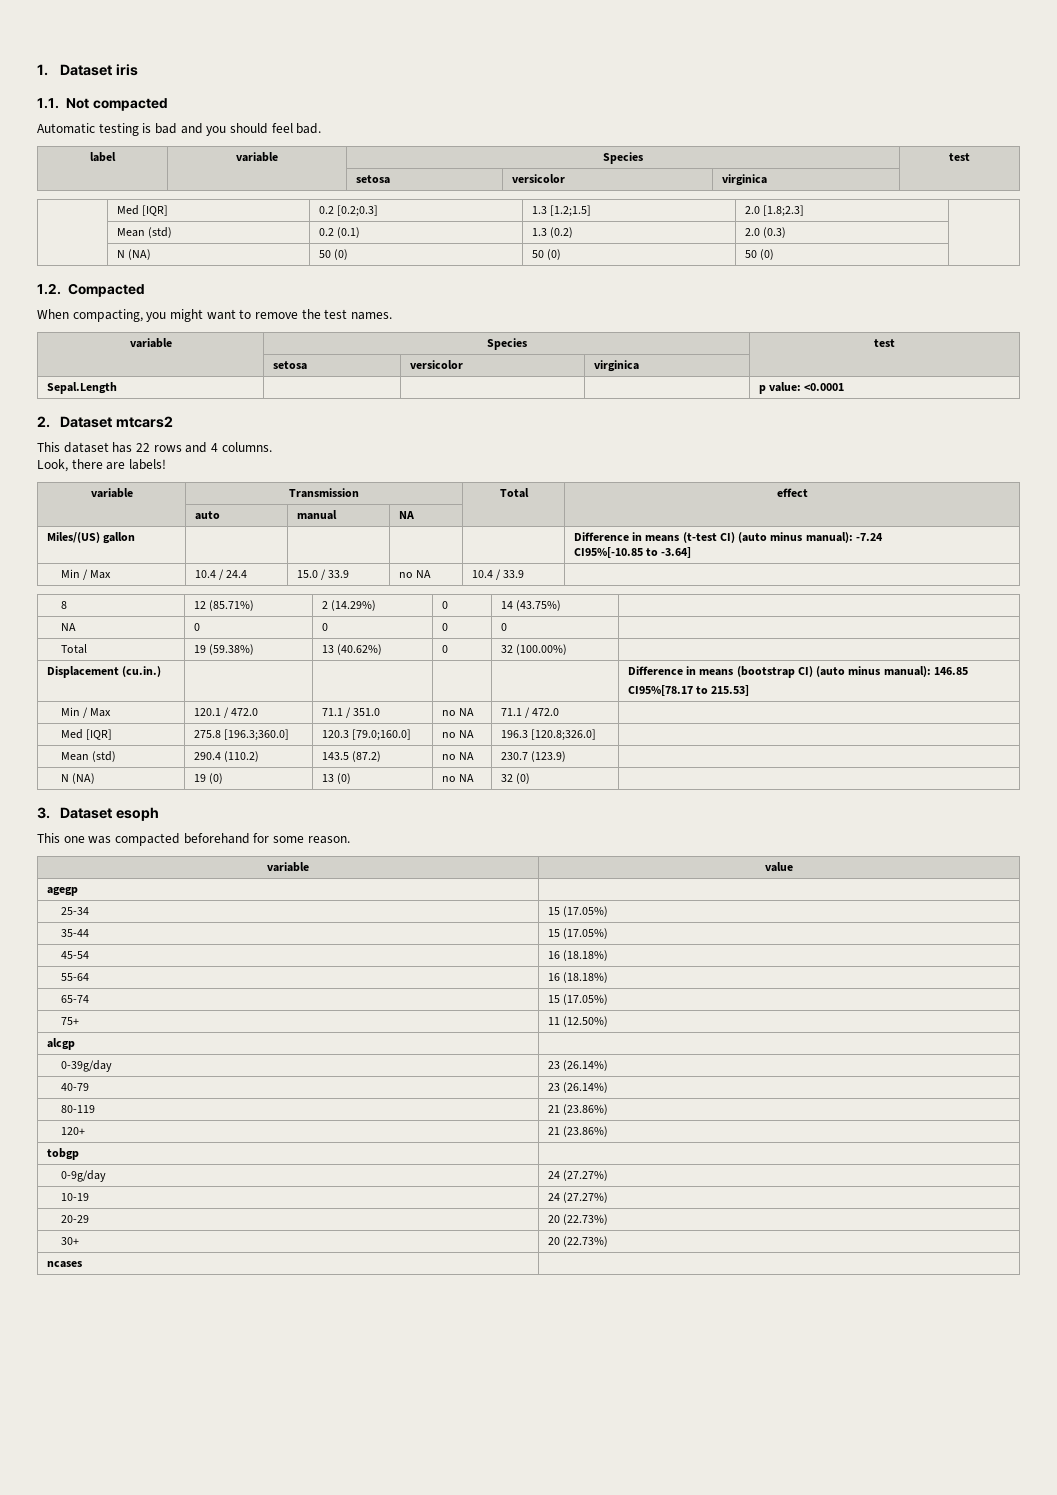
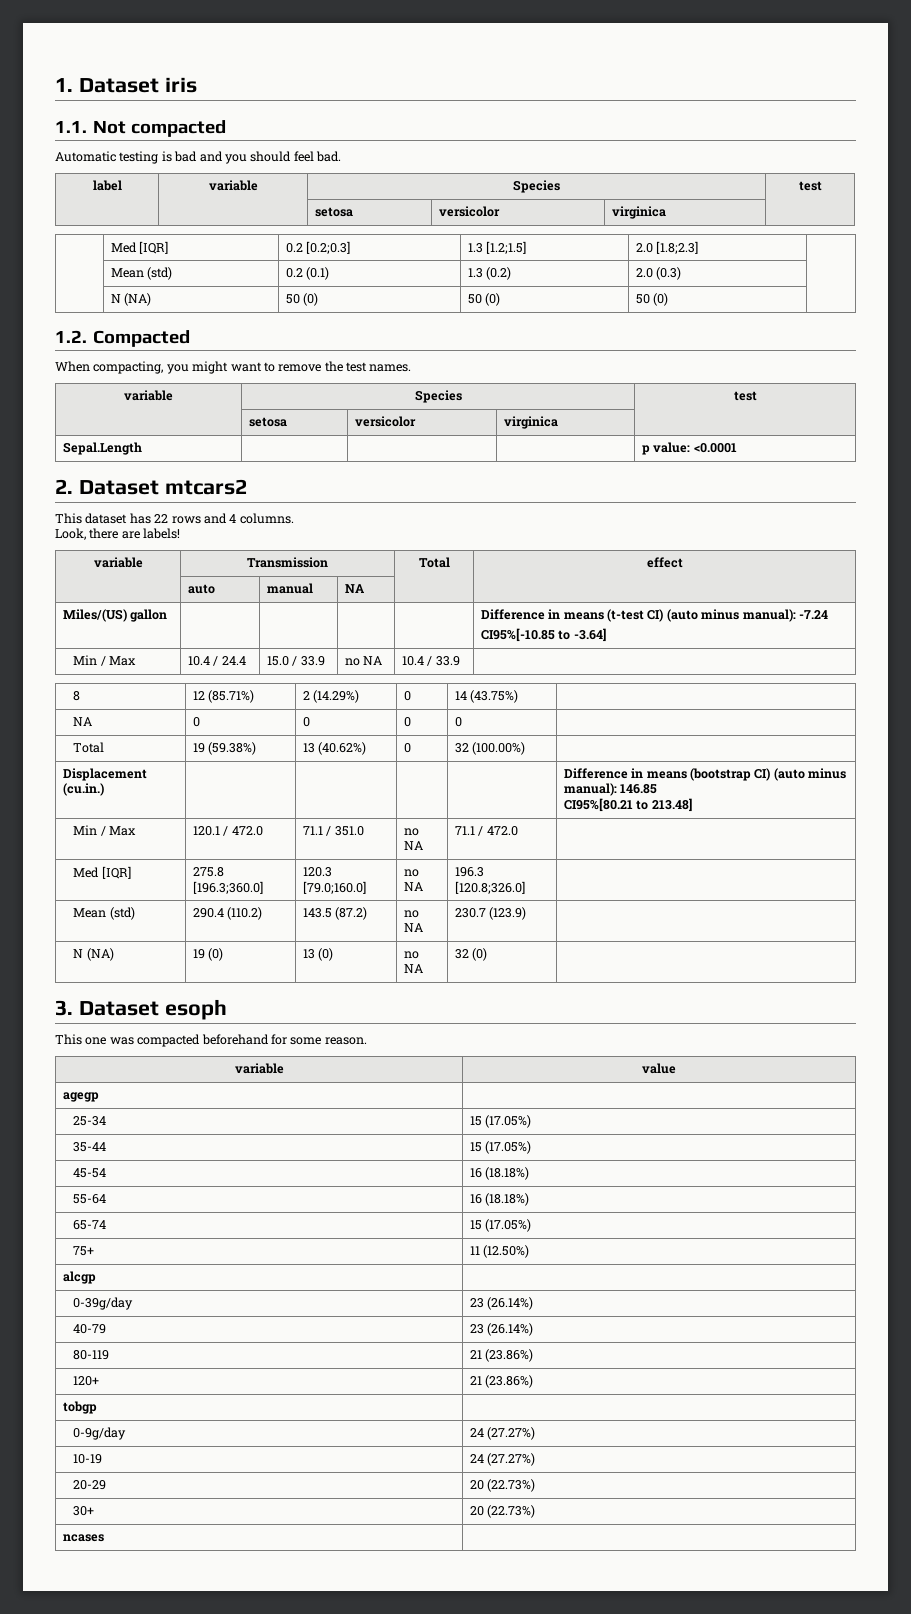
  Displacement (cu.in.) | | | | | Difference in means (bootstrap CI) (auto minus manual): 146.85
- CI95%[78.17 to 215.53]
+ CI95%[80.21 to 213.48]

